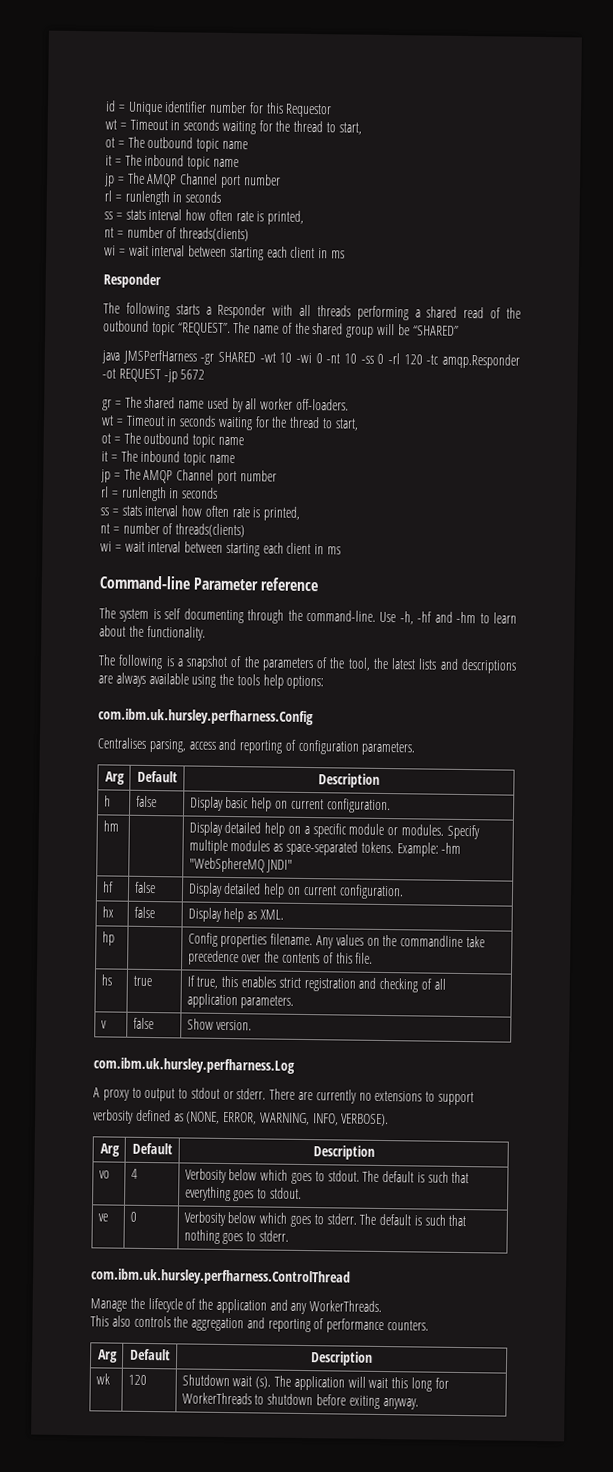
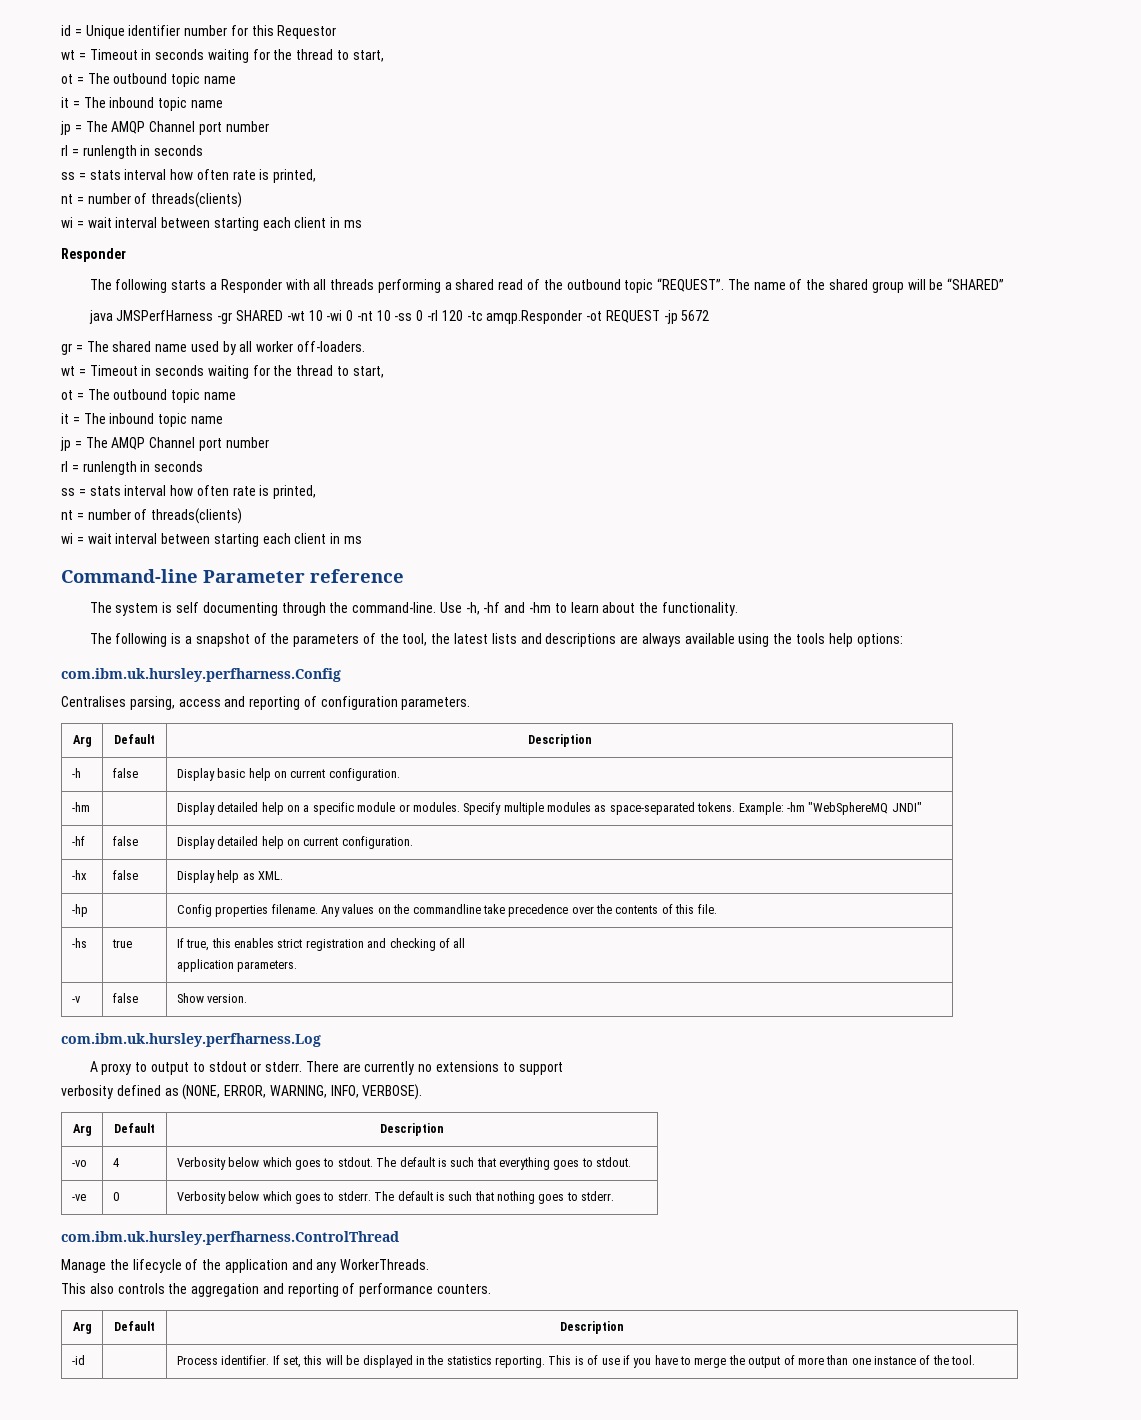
- h | false | Display basic help on current configuration.
+ -h | false | Display basic help on current configuration.
- hm | | Display detailed help on a specific module or modules. Specify multiple modules as space-separated tokens. Example: -hm "WebSphereMQ JNDI"
+ -hm | | Display detailed help on a specific module or modules. Specify multiple modules as space-separated tokens. Example: -hm "WebSphereMQ JNDI"
- hf | false | Display detailed help on current configuration.
+ -hf | false | Display detailed help on current configuration.
- hx | false | Display help as XML.
+ -hx | false | Display help as XML.
- hp | | Config properties filename. Any values on the commandline take precedence over the contents of this file.
+ -hp | | Config properties filename. Any values on the commandline take precedence over the contents of this file.
- hs | true | If true, this enables strict registration and checking of all
+ -hs | true | If true, this enables strict registration and checking of all
- v | false | Show version.
+ -v | false | Show version.
- vo | 4 | Verbosity below which goes to stdout. The default is such that everything goes to stdout.
+ -vo | 4 | Verbosity below which goes to stdout. The default is such that everything goes to stdout.
- ve | 0 | Verbosity below which goes to stderr. The default is such that nothing goes to stderr.
+ -ve | 0 | Verbosity below which goes to stderr. The default is such that nothing goes to stderr.
- wk | 120 | Shutdown wait (s). The application will wait this long for WorkerThreads to shutdown before exiting anyway.
+ -id | | Process identifier. If set, this will be displayed in the statistics reporting. This is of use if you have to merge the output of more than one instance of the tool.

